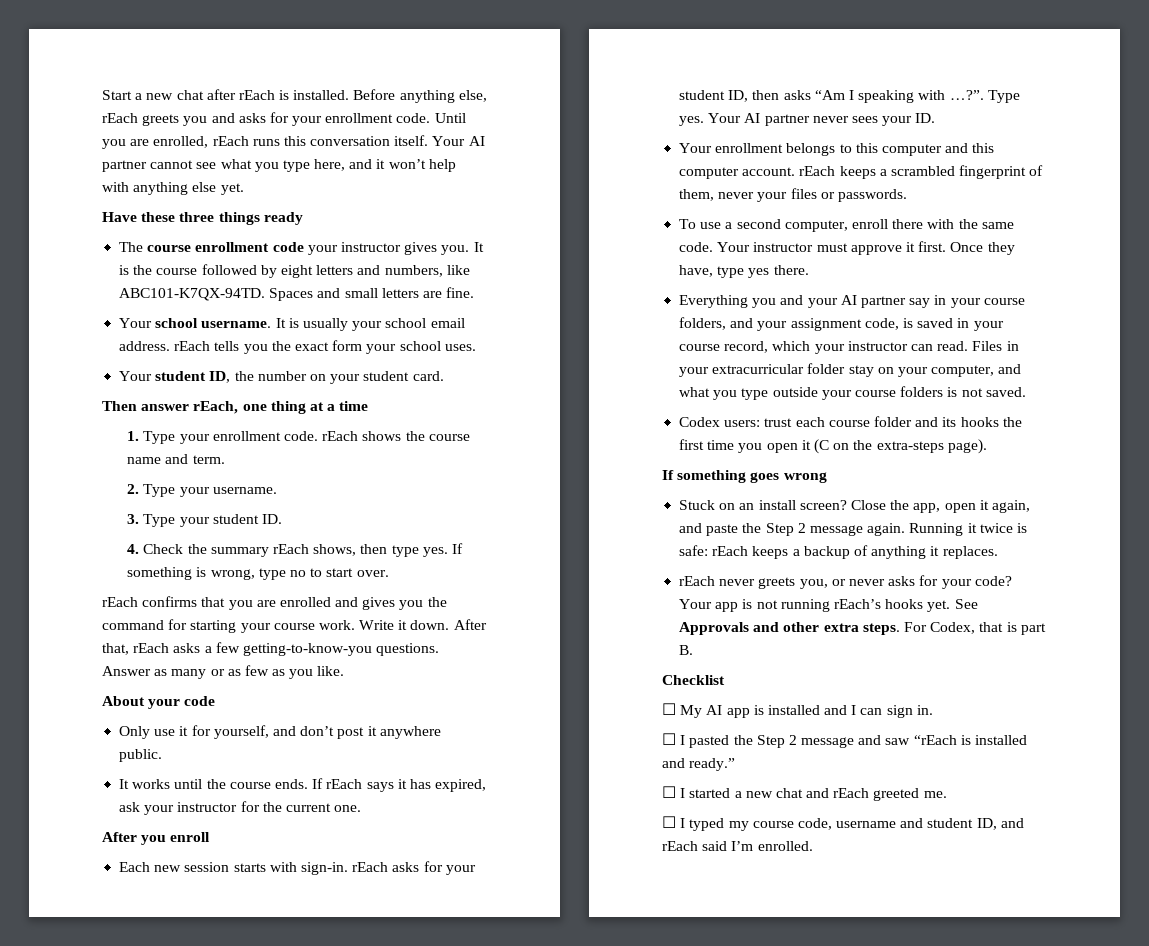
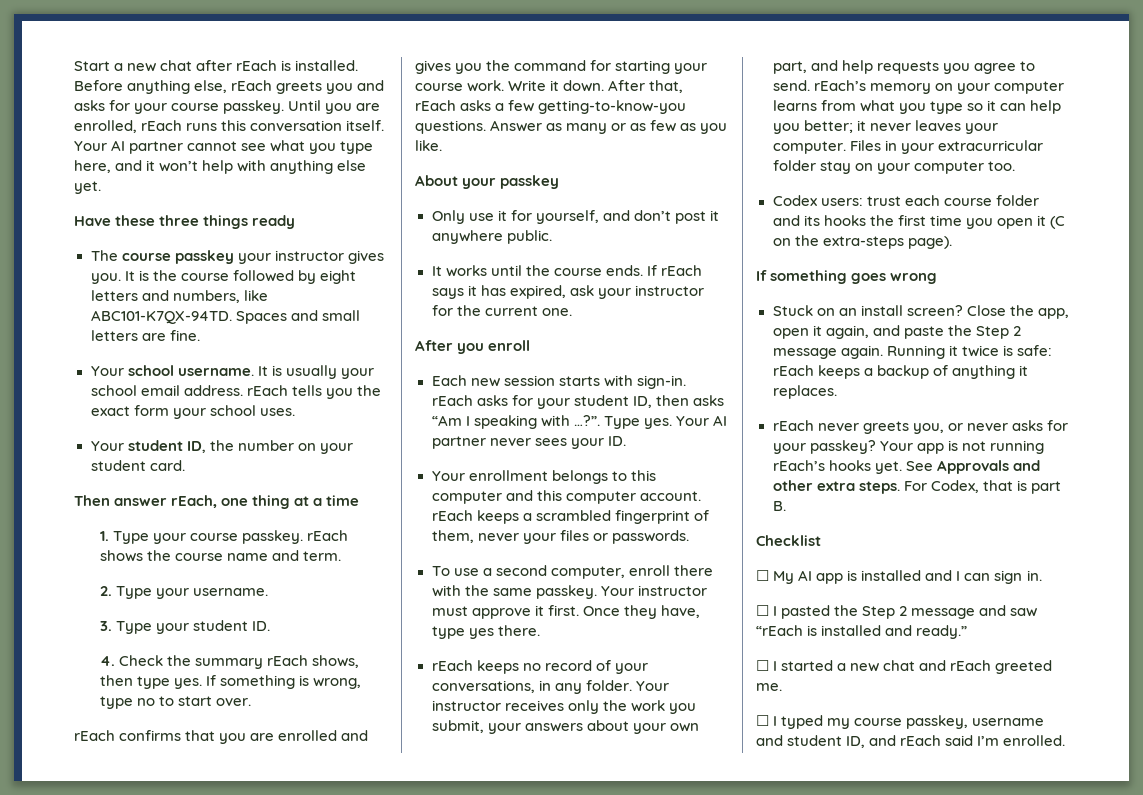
- Before anything else, rEach greets you and asks for your enrollment code.
+ Before anything else, rEach greets you and asks for your course passkey.
- The course enrollment code your instructor gives you.
+ The course passkey your instructor gives you.
- 1. Type your enrollment code. rEach shows the course name and term.
+ 1. Type your course passkey. rEach shows the course name and term.
- About your code
+ About your passkey
- To use a second computer, enroll there with the same code.
+ To use a second computer, enroll there with the same passkey.
- Everything you and your AI partner say in your course folders, and your assignment code, is saved in your course record, which your instructor can read.
+ rEach keeps no record of your conversations, in any folder. Your instructor receives only the work you submit, your answers about your own part, and help requests you agree to send. rEach’s memory on your computer learns from what you type so it can help you better; it never leaves your computer.
- Files in your extracurricular folder stay on your computer, and what you type outside your course folders is not saved.
+ Files in your extracurricular folder stay on your computer too.
- rEach never greets you, or never asks for your code?
+ rEach never greets you, or never asks for your passkey?
- ☐ I typed my course code, username and student ID, and rEach said I’m enrolled.
+ ☐ I typed my course passkey, username and student ID, and rEach said I’m enrolled.

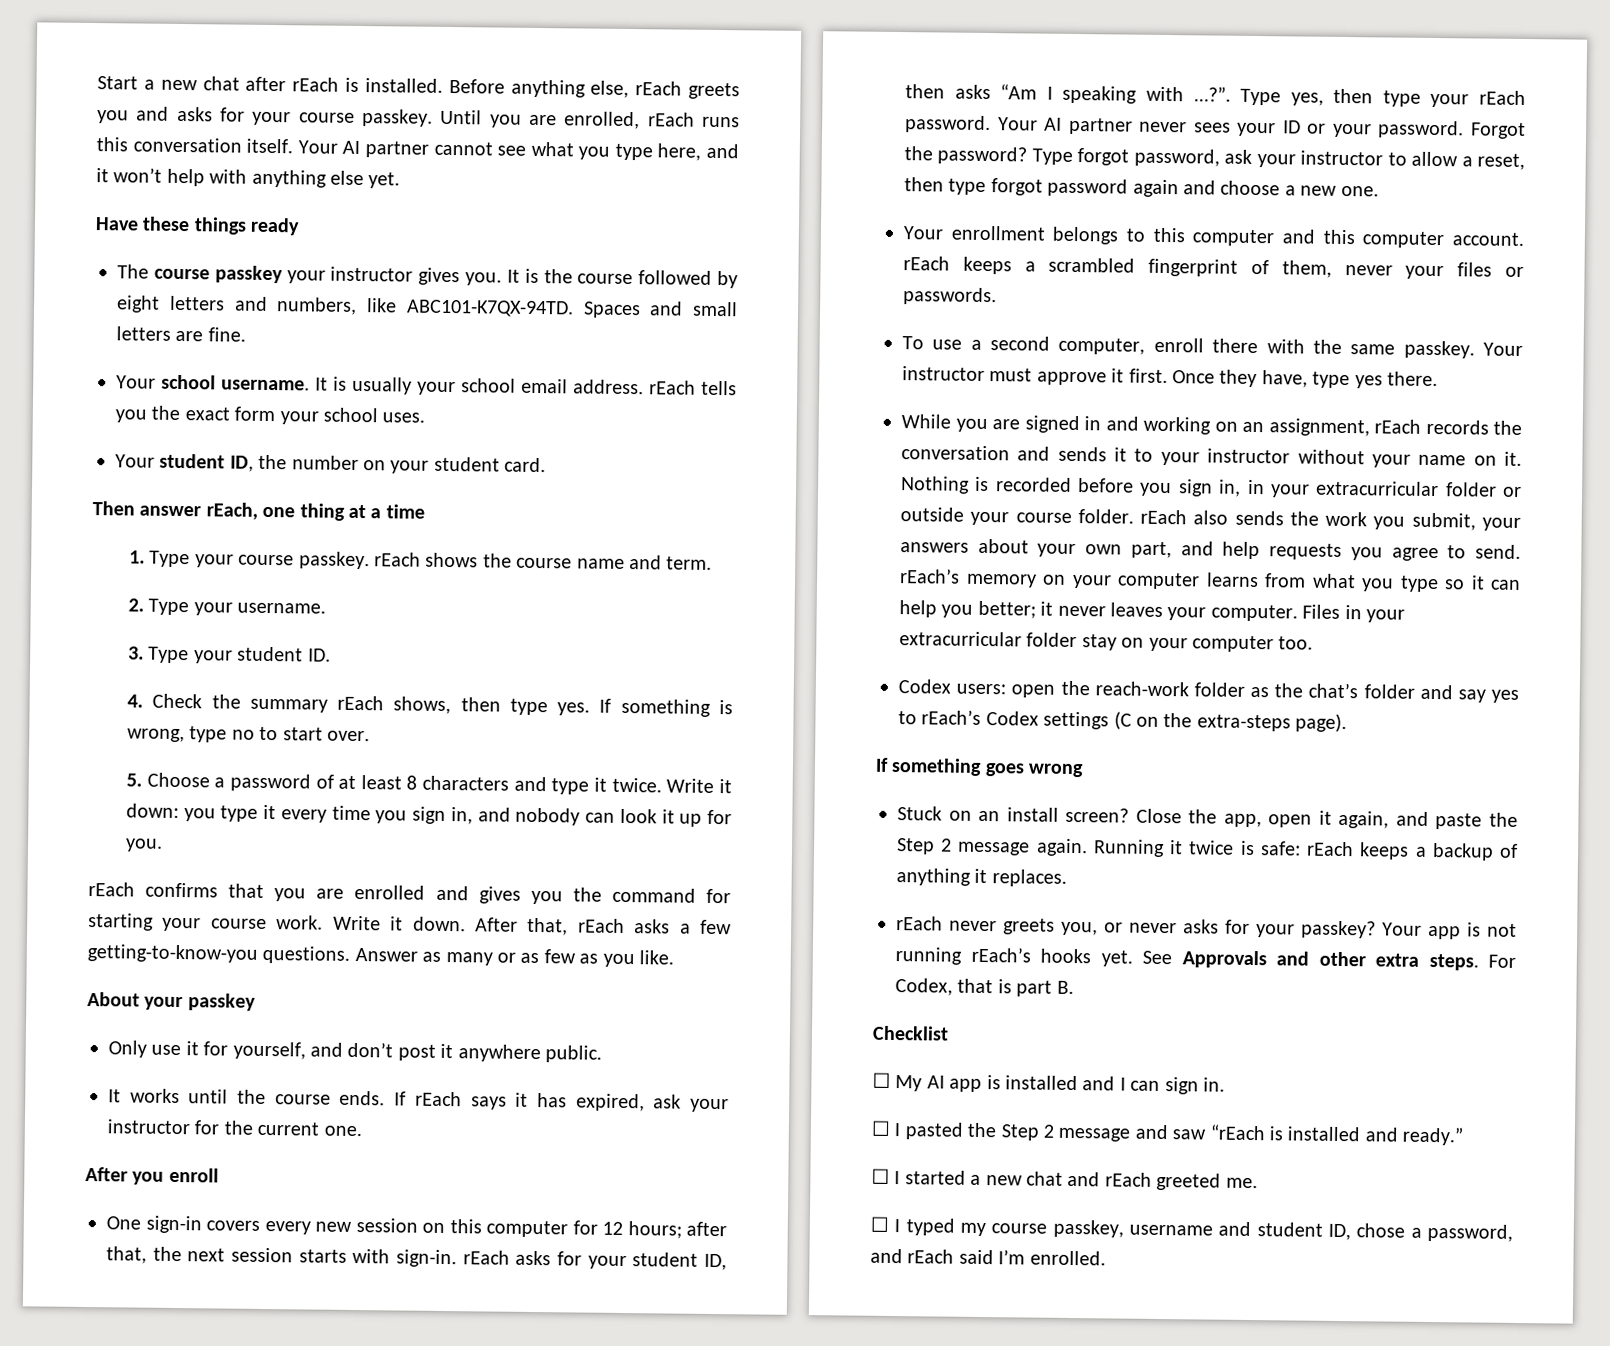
- Have these three things ready
+ Have these things ready
+ 5. Choose a password of at least 8 characters and type it twice. Write it down: you type it every time you sign in, and nobody can look it up for you.
- Each new session starts with sign-in. rEach asks for your student ID, then asks “Am I speaking with …?”.
+ One sign-in covers every new session on this computer for 12 hours; after that, the next session starts with sign-in. rEach asks for your student ID, then asks “Am I speaking with …?”.
- Type yes.
+ Type yes, then type your rEach password.
- Your AI partner never sees your ID.
+ Your AI partner never sees your ID or your password. Forgot the password? Type forgot password, ask your instructor to allow a reset, then type forgot password again and choose a new one.
- rEach keeps no record of your conversations, in any folder. Your instructor receives only the work you submit, your answers about your own part, and help requests you agree to send. rEach’s memory on your computer learns from what you type so it can help you better; it never leaves your computer.
+ While you are signed in and working on an assignment, rEach records the conversation and sends it to your instructor without your name on it. Nothing is recorded before you sign in, in your extracurricular folder or outside your course folder. rEach also sends the work you submit, your answers about your own part, and help requests you agree to send. rEach’s memory on your computer learns from what you type so it can help you better; it never leaves your computer.
- Codex users: trust each course folder and its hooks the first time you open it (C on the extra-steps page).
+ Codex users: open the reach-work folder as the chat’s folder and say yes to rEach’s Codex settings (C on the extra-steps page).
- ☐ I typed my course passkey, username and student ID, and rEach said I’m enrolled.
+ ☐ I typed my course passkey, username and student ID, chose a password, and rEach said I’m enrolled.

